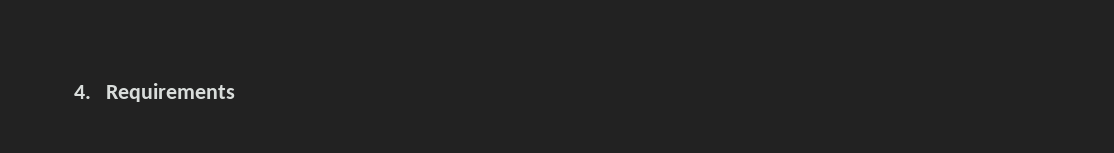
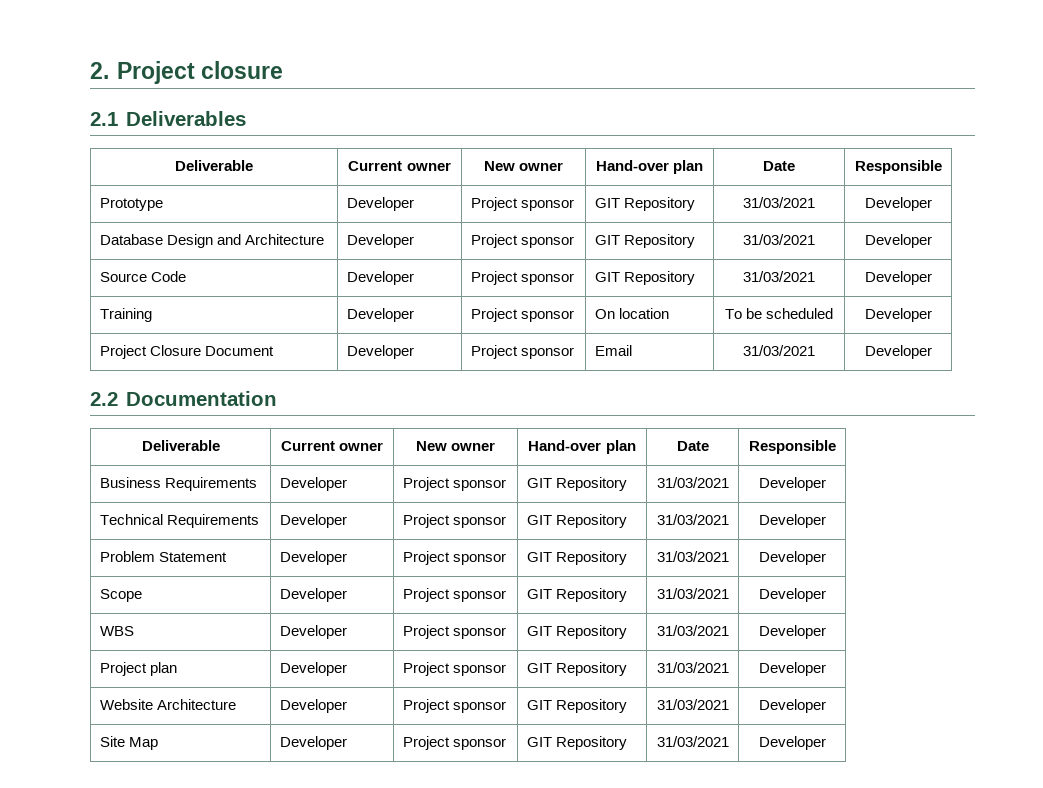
- 4. Requirements
+ 2. Project closure
+ 2.1 Deliverables
+ Deliverable | Current owner | New owner | Hand-over plan | Date | Responsible
+ Prototype | Developer | Project sponsor | GIT Repository | 31/03/2021 | Developer
+ Database Design and Architecture | Developer | Project sponsor | GIT Repository | 31/03/2021 | Developer
+ Source Code | Developer | Project sponsor | GIT Repository | 31/03/2021 | Developer
+ Training | Developer | Project sponsor | On location | To be scheduled | Developer
+ Project Closure Document | Developer | Project sponsor | Email | 31/03/2021 | Developer
+ 2.2 Documentation
+ Deliverable | Current owner | New owner | Hand-over plan | Date | Responsible
+ Business Requirements | Developer | Project sponsor | GIT Repository | 31/03/2021 | Developer
+ Technical Requirements | Developer | Project sponsor | GIT Repository | 31/03/2021 | Developer
+ Problem Statement | Developer | Project sponsor | GIT Repository | 31/03/2021 | Developer
+ Scope | Developer | Project sponsor | GIT Repository | 31/03/2021 | Developer
+ WBS | Developer | Project sponsor | GIT Repository | 31/03/2021 | Developer
+ Project plan | Developer | Project sponsor | GIT Repository | 31/03/2021 | Developer
+ Website Architecture | Developer | Project sponsor | GIT Repository | 31/03/2021 | Developer
+ Site Map | Developer | Project sponsor | GIT Repository | 31/03/2021 | Developer

